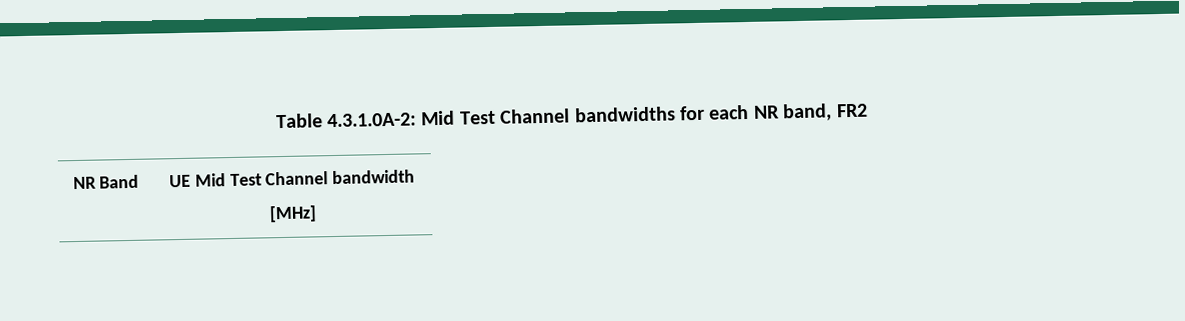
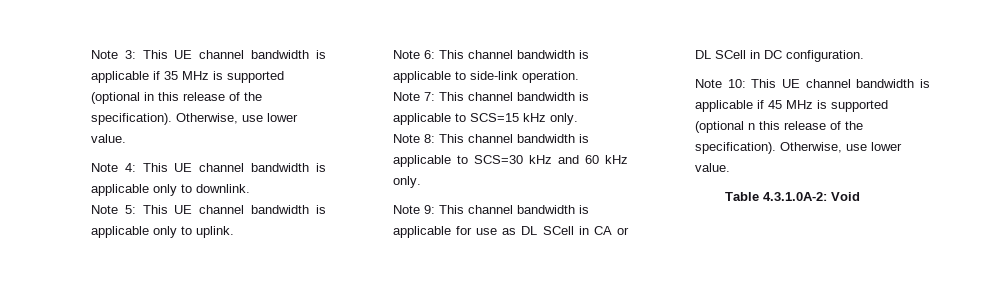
- Table 4.3.1.0A-2: Mid Test Channel bandwidths for each NR band, FR2
- NR Band | UE Mid Test Channel bandwidth
- [MHz]
+ Note 3: This UE channel bandwidth is applicable if 35 MHz is supported (optional in this release of the specification). Otherwise, use lower value.
+ Note 4: This UE channel bandwidth is applicable only to downlink.
+ Note 5: This UE channel bandwidth is applicable only to uplink.
+ Note 6: This channel bandwidth is applicable to side-link operation.
+ Note 7: This channel bandwidth is applicable to SCS=15 kHz only.
+ Note 8: This channel bandwidth is applicable to SCS=30 kHz and 60 kHz only.
+ Note 9: This channel bandwidth is applicable for use as DL SCell in CA or DL SCell in DC configuration.
+ Note 10: This UE channel bandwidth is applicable if 45 MHz is supported (optional n this release of the specification). Otherwise, use lower value.
+ Table 4.3.1.0A-2: Void

